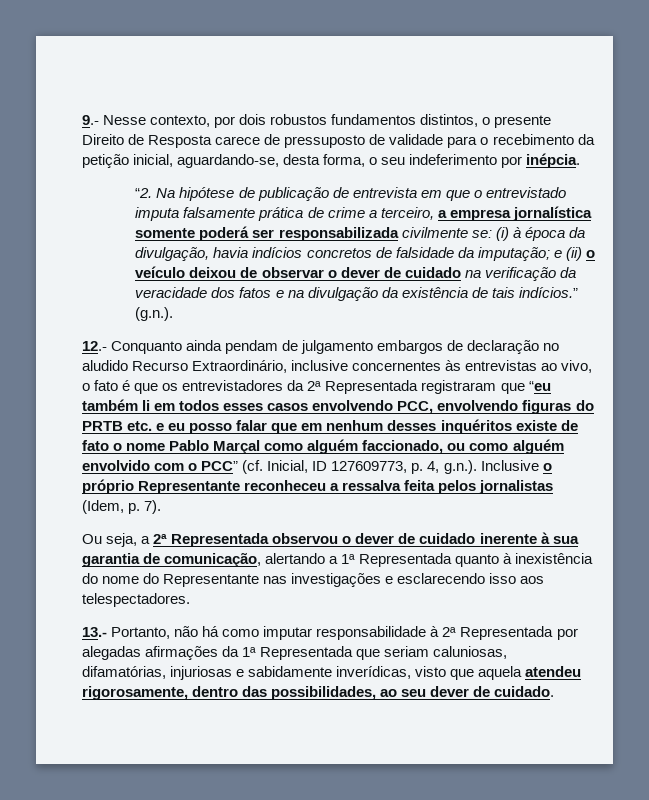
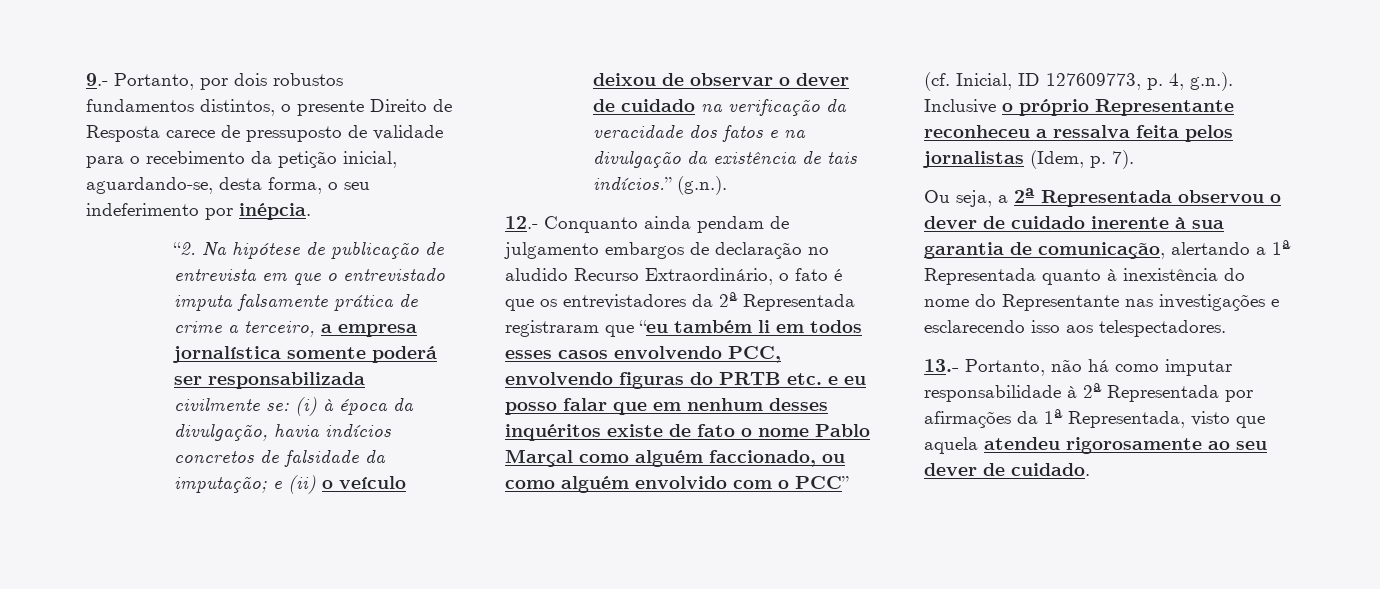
- 9.- Nesse contexto, por dois robustos fundamentos distintos, o presente Direito de Resposta carece de pressuposto de validade para o recebimento da petição inicial, aguardando-se, desta forma, o seu indeferimento por inépcia.
+ 9.- Portanto, por dois robustos fundamentos distintos, o presente Direito de Resposta carece de pressuposto de validade para o recebimento da petição inicial, aguardando-se, desta forma, o seu indeferimento por inépcia.
- 12.- Conquanto ainda pendam de julgamento embargos de declaração no aludido Recurso Extraordinário, inclusive concernentes às entrevistas ao vivo, o fato é que os entrevistadores da 2ª Representada registraram que “eu também li em todos esses casos envolvendo PCC, envolvendo figuras do PRTB etc. e eu posso falar que em nenhum desses inquéritos existe de fato o nome Pablo Marçal como alguém faccionado, ou como alguém envolvido com o PCC” (cf. Inicial, ID 127609773, p. 4, g.n.). Inclusive o próprio Representante reconheceu a ressalva feita pelos jornalistas (Idem, p. 7).
+ 12.- Conquanto ainda pendam de julgamento embargos de declaração no aludido Recurso Extraordinário, o fato é que os entrevistadores da 2ª Representada registraram que “eu também li em todos esses casos envolvendo PCC, envolvendo figuras do PRTB etc. e eu posso falar que em nenhum desses inquéritos existe de fato o nome Pablo Marçal como alguém faccionado, ou como alguém envolvido com o PCC” (cf. Inicial, ID 127609773, p. 4, g.n.). Inclusive o próprio Representante reconheceu a ressalva feita pelos jornalistas (Idem, p. 7).
- 13.- Portanto, não há como imputar responsabilidade à 2ª Representada por alegadas afirmações da 1ª Representada que seriam caluniosas, difamatórias, injuriosas e sabidamente inverídicas, visto que aquela atendeu rigorosamente, dentro das possibilidades, ao seu dever de cuidado.
+ 13.- Portanto, não há como imputar responsabilidade à 2ª Representada por afirmações da 1ª Representada, visto que aquela atendeu rigorosamente ao seu dever de cuidado.

